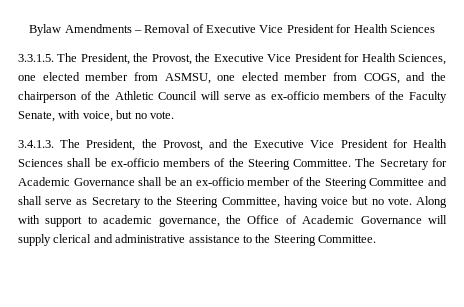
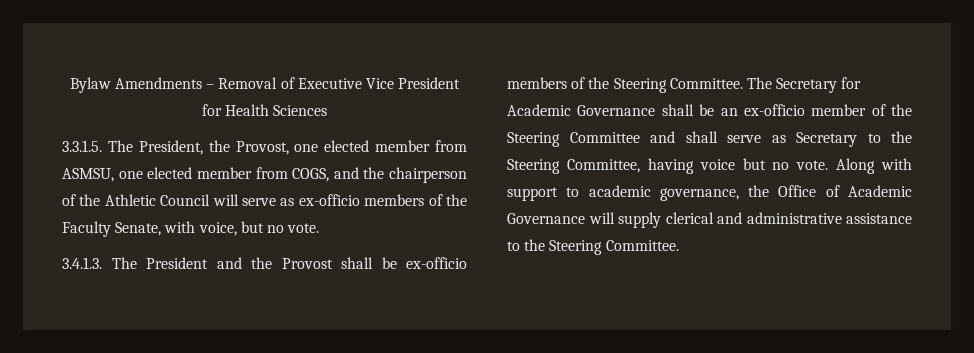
- 3.3.1.5. The President, the Provost, the Executive Vice President for Health Sciences, one elected member from ASMSU, one elected member from COGS, and the chairperson of the Athletic Council will serve as ex-officio members of the Faculty Senate, with voice, but no vote.
+ 3.3.1.5. The President, the Provost, one elected member from ASMSU, one elected member from COGS, and the chairperson of the Athletic Council will serve as ex-officio members of the Faculty Senate, with voice, but no vote.
- 3.4.1.3. The President, the Provost, and the Executive Vice President for Health Sciences shall be ex-officio members of the Steering Committee.
+ 3.4.1.3. The President and the Provost shall be ex-officio members of the Steering Committee.

